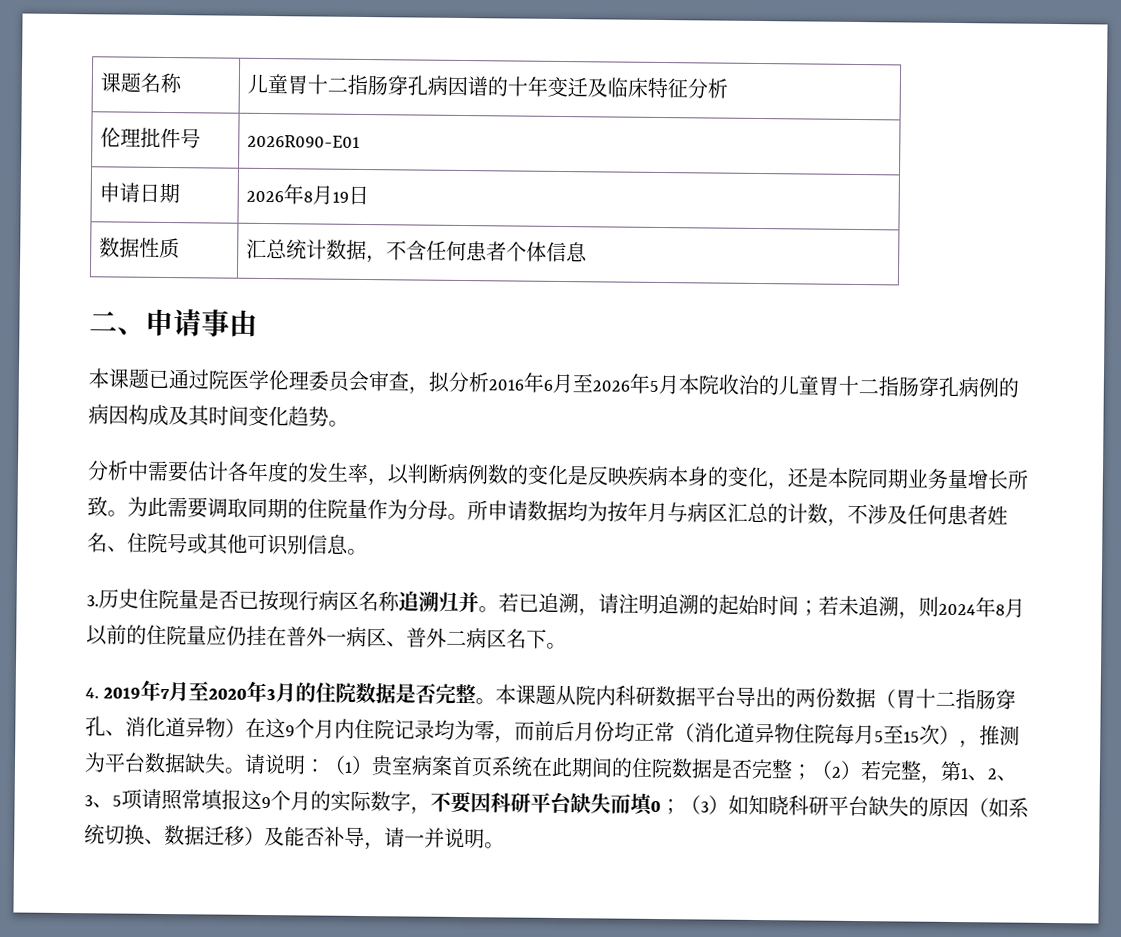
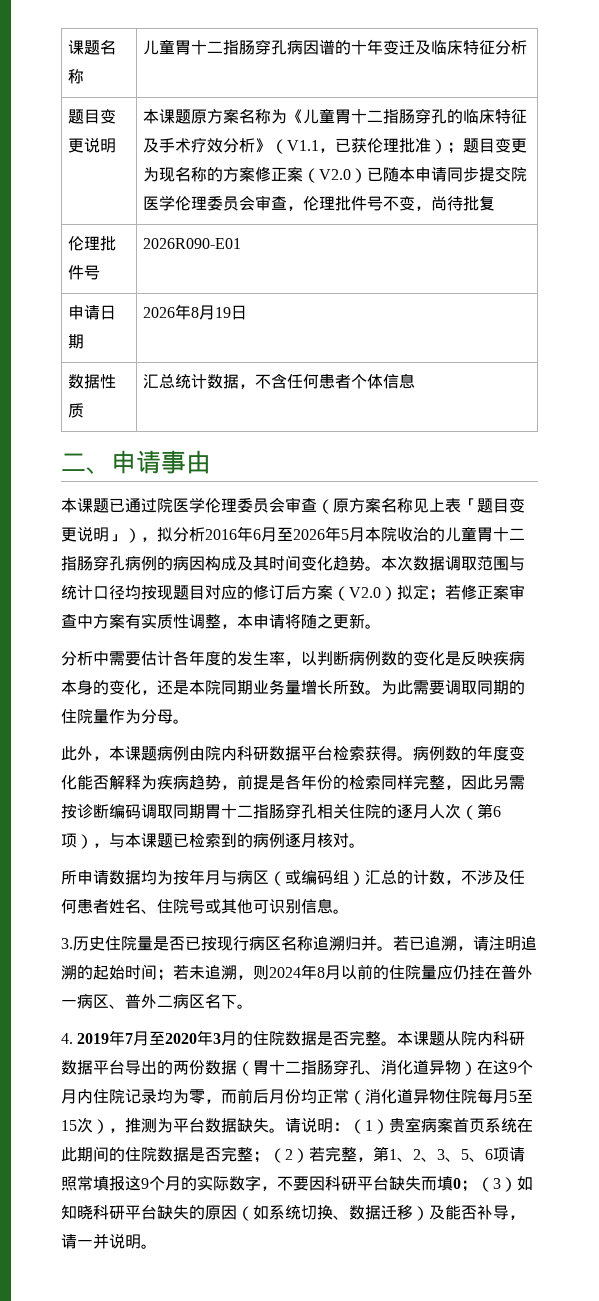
+ 题目变更说明 | 本课题原方案名称为《儿童胃十二指肠穿孔的临床特征及手术疗效分析》（V1.1，已获伦理批准）；题目变更为现名称的方案修正案（V2.0）已随本申请同步提交院医学伦理委员会审查，伦理批件号不变，尚待批复
- 本课题已通过院医学伦理委员会审查，拟分析2016年6月至2026年5月本院收治的儿童胃十二指肠穿孔病例的病因构成及其时间变化趋势。
+ 本课题已通过院医学伦理委员会审查（原方案名称见上表「题目变更说明」），拟分析2016年6月至2026年5月本院收治的儿童胃十二指肠穿孔病例的病因构成及其时间变化趋势。本次数据调取范围与统计口径均按现题目对应的修订后方案（V2.0）拟定；若修正案审查中方案有实质性调整，本申请将随之更新。
- 为此需要调取同期的住院量作为分母。所申请数据均为按年月与病区汇总的计数，不涉及任何患者姓名、住院号或其他可识别信息。
+ 为此需要调取同期的住院量作为分母。
+ 此外，本课题病例由院内科研数据平台检索获得。病例数的年度变化能否解释为疾病趋势，前提是各年份的检索同样完整，因此另需按诊断编码调取同期胃十二指肠穿孔相关住院的逐月人次（第6项），与本课题已检索到的病例逐月核对。
+ 所申请数据均为按年月与病区（或编码组）汇总的计数，不涉及任何患者姓名、住院号或其他可识别信息。
- （2）若完整，第1、2、3、5项请照常填报这9个月的实际数字，不要因科研平台缺失而填0；
+ （2）若完整，第1、2、3、5、6项请照常填报这9个月的实际数字，不要因科研平台缺失而填0；

